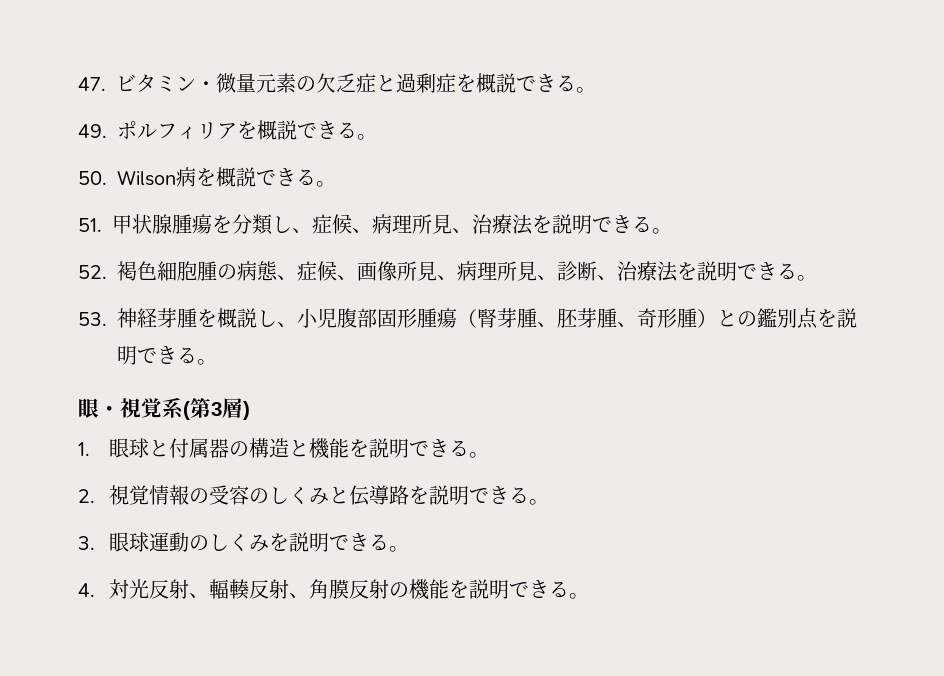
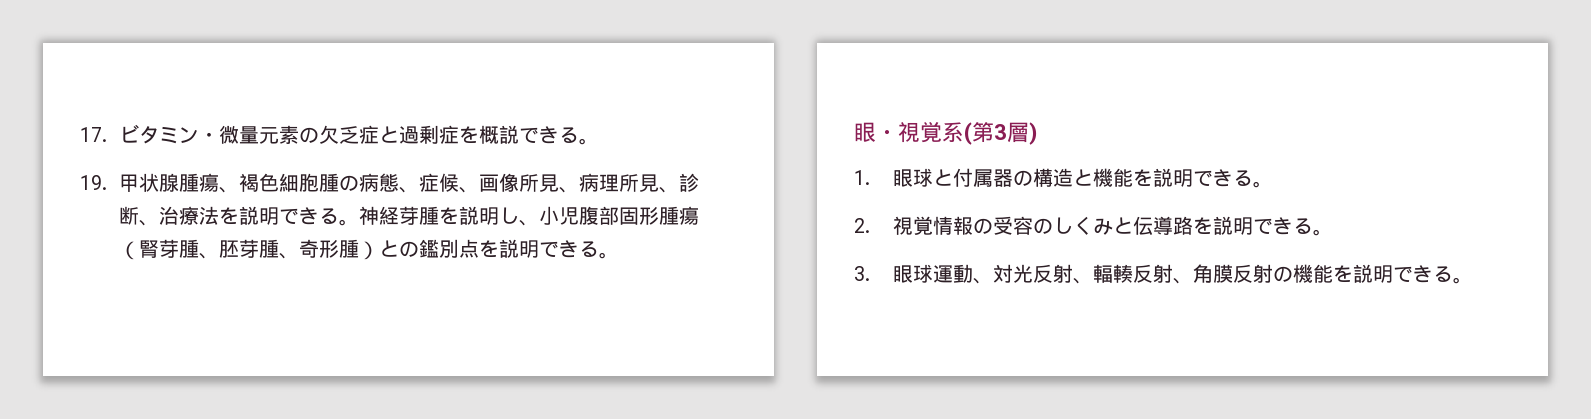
- 47.ビタミン・微量元素の欠乏症と過剰症を概説できる。
+ 17.ビタミン・微量元素の欠乏症と過剰症を概説できる。
- 49.ポルフィリアを概説できる。
- 50. Wilson病を概説できる。
- 51.甲状腺腫瘍を分類し、症候、病理所見、治療法を説明できる。
- 52.褐色細胞腫の病態、症候、画像所見、病理所見、診断、治療法を説明できる。
- 53.神経芽腫を概説し、小児腹部固形腫瘍（腎芽腫、胚芽腫、奇形腫）との鑑別点を説明できる。
+ 19.甲状腺腫瘍、褐色細胞腫の病態、症候、画像所見、病理所見、診断、治療法を説明できる。神経芽腫を説明し、小児腹部固形腫瘍（腎芽腫、胚芽腫、奇形腫）との鑑別点を説明できる。
- 3.眼球運動のしくみを説明できる。
- 4.対光反射、輻輳反射、角膜反射の機能を説明できる。
+ 3.眼球運動、対光反射、輻輳反射、角膜反射の機能を説明できる。

